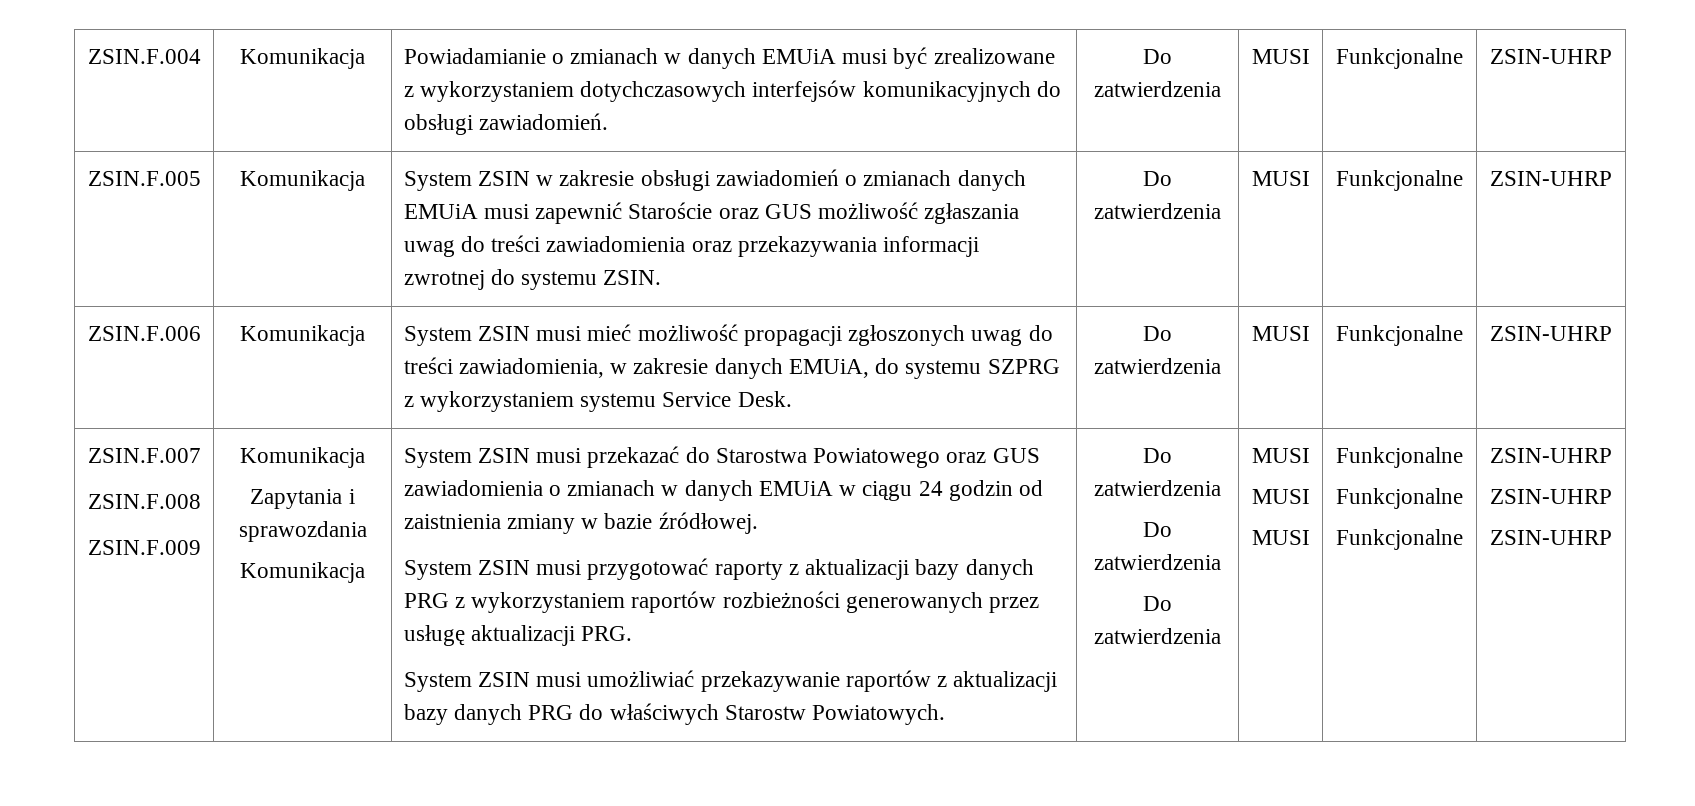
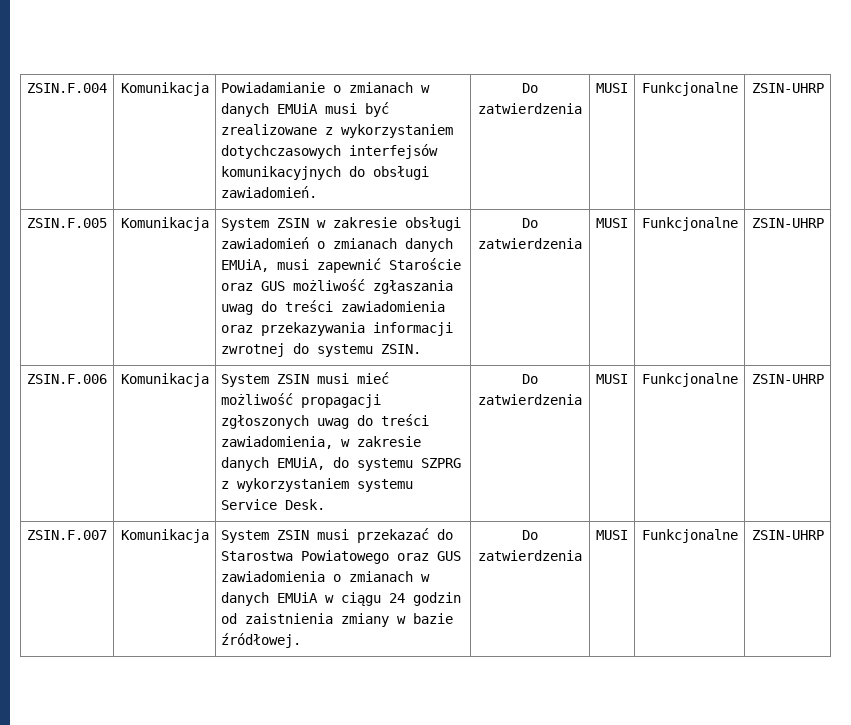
- ZSIN.F.005 | Komunikacja | System ZSIN w zakresie obsługi zawiadomień o zmianach danych EMUiA musi zapewnić Staroście oraz GUS możliwość zgłaszania uwag do treści zawiadomienia oraz przekazywania informacji zwrotnej do systemu ZSIN. | Do zatwierdzenia | MUSI | Funkcjonalne | ZSIN-UHRP
+ ZSIN.F.005 | Komunikacja | System ZSIN w zakresie obsługi zawiadomień o zmianach danych EMUiA, musi zapewnić Staroście oraz GUS możliwość zgłaszania uwag do treści zawiadomienia oraz przekazywania informacji zwrotnej do systemu ZSIN. | Do zatwierdzenia | MUSI | Funkcjonalne | ZSIN-UHRP
- ZSIN.F.007
- ZSIN.F.008
- ZSIN.F.009 | Komunikacja
- Zapytania i sprawozdania
- Komunikacja
+ ZSIN.F.007 | Komunikacja
- System ZSIN musi przekazać do Starostwa Powiatowego oraz GUS zawiadomienia o zmianach w danych EMUiA w ciągu 24 godzin od zaistnienia zmiany w bazie źródłowej.
- System ZSIN musi przygotować raporty z aktualizacji bazy danych PRG z wykorzystaniem raportów rozbieżności generowanych przez usługę aktualizacji PRG.
- System ZSIN musi umożliwiać przekazywanie raportów z aktualizacji bazy danych PRG do właściwych Starostw Powiatowych. | Do zatwierdzenia
- Do zatwierdzenia
- Do zatwierdzenia | MUSI
- MUSI
- MUSI | Funkcjonalne
- Funkcjonalne
- Funkcjonalne | ZSIN-UHRP
- ZSIN-UHRP
- ZSIN-UHRP
+ System ZSIN musi przekazać do Starostwa Powiatowego oraz GUS zawiadomienia o zmianach w danych EMUiA w ciągu 24 godzin od zaistnienia zmiany w bazie źródłowej. | Do zatwierdzenia | MUSI | Funkcjonalne | ZSIN-UHRP

